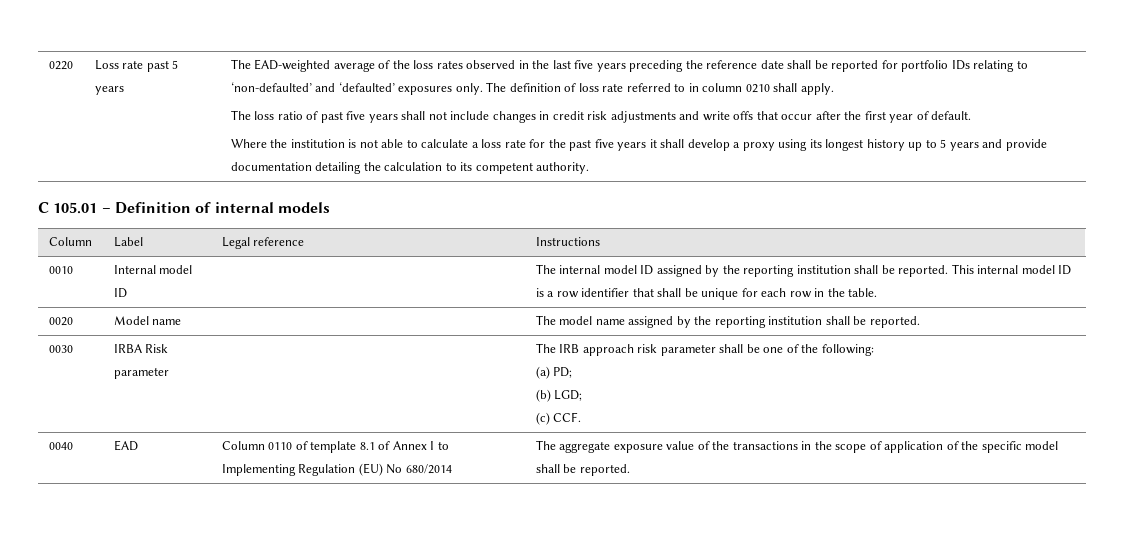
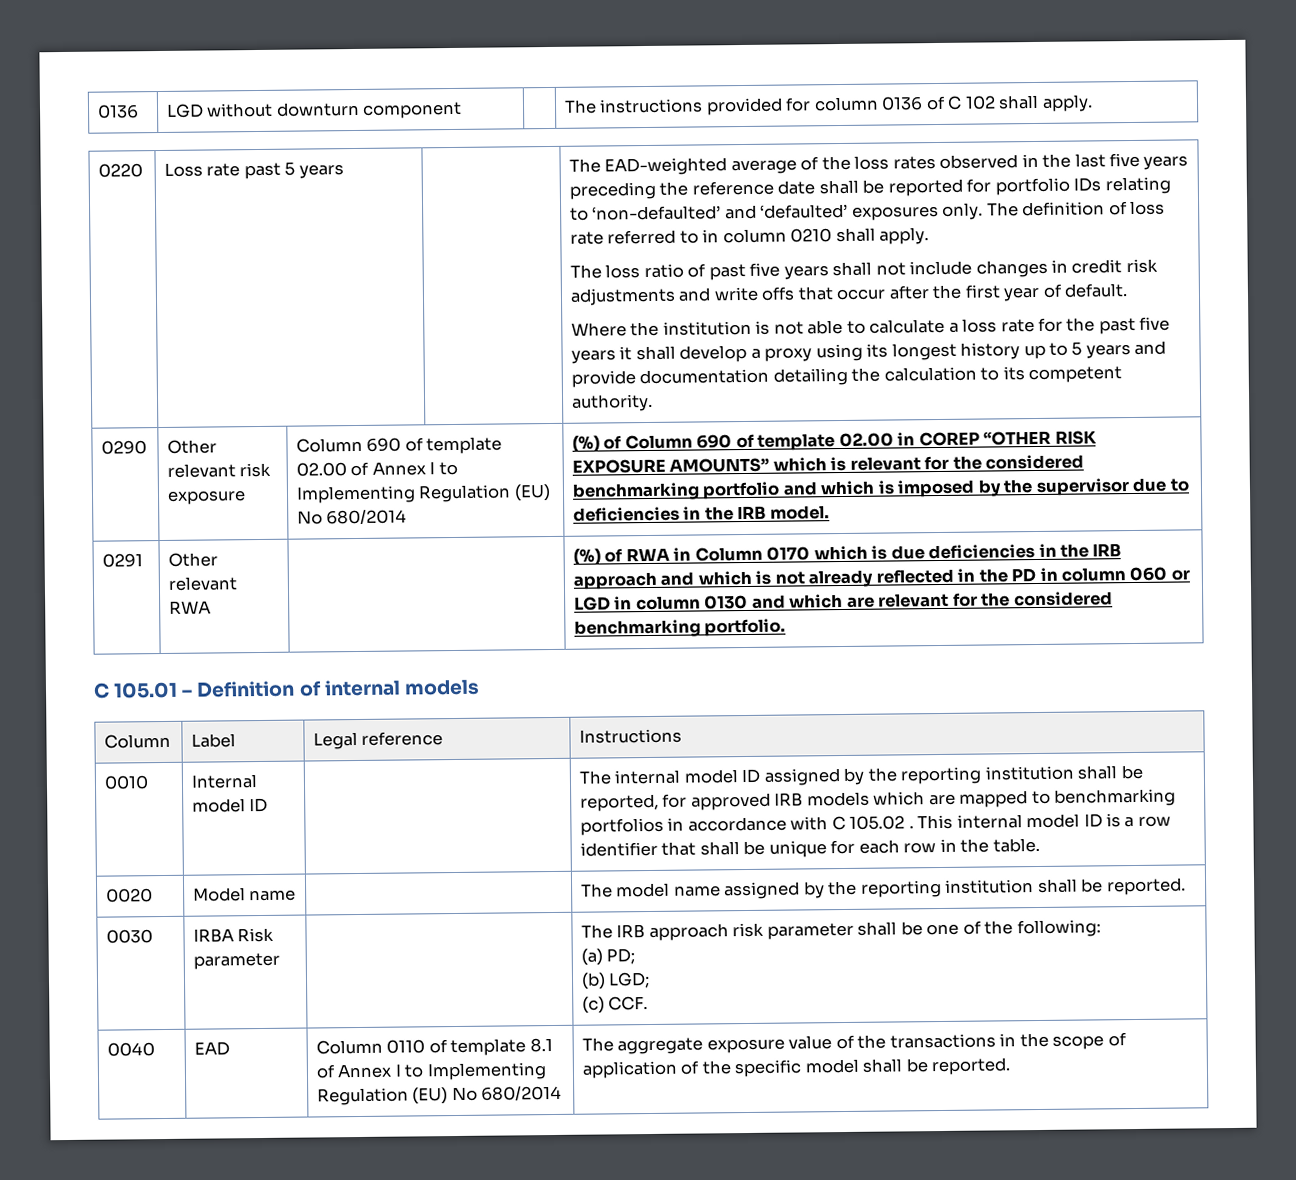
+ 0136 | LGD without downturn component | | The instructions provided for column 0136 of C 102 shall apply.
+ 0290 | Other relevant risk exposure | Column 690 of template 02.00 of Annex I to Implementing Regulation (EU) No 680/2014 | (%) of Column 690 of template 02.00 in COREP “OTHER RISK EXPOSURE AMOUNTS” which is relevant for the considered benchmarking portfolio and which is imposed by the supervisor due to deficiencies in the IRB model.
+ 0291 | Other relevant RWA | | (%) of RWA in Column 0170 which is due deficiencies in the IRB approach and which is not already reflected in the PD in column 060 or LGD in column 0130 and which are relevant for the considered benchmarking portfolio.
- The internal model ID assigned by the reporting institution shall be reported.
+ The internal model ID assigned by the reporting institution shall be reported, for approved IRB models which are mapped to benchmarking portfolios in accordance with C 105.02 .

